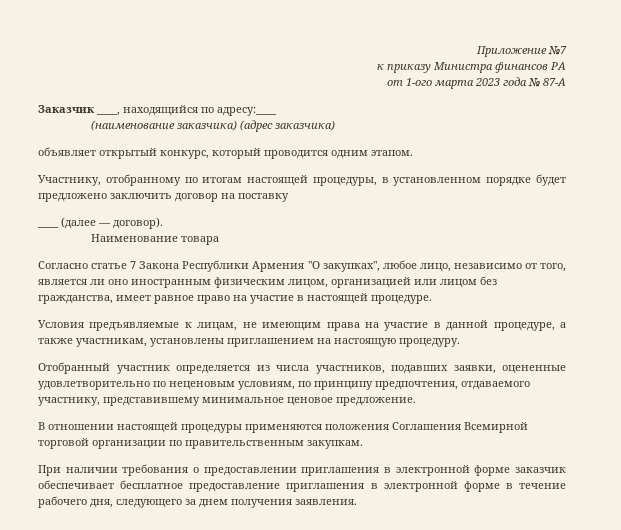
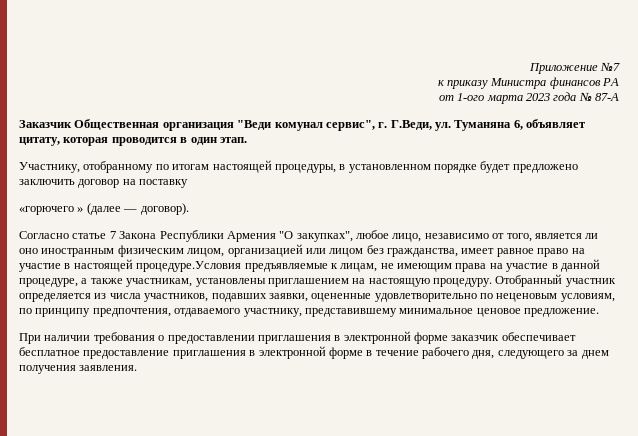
- Заказчик ____, находящийся по адресу:____
- (наименование заказчика) (адрес заказчика)
- объявляет открытый конкурс, который проводится одним этапом.
+ Заказчик Общественная организация "Веди комунал сервис", г. Г.Веди, ул. Туманяна 6, объявляет цитату, которая проводится в один этап.
- ____ (далее — договор).
+ «горючего » (далее — договор).
- Наименование товара
- Согласно статье 7 Закона Республики Армения "О закупках", любое лицо, независимо от того, является ли оно иностранным физическим лицом, организацией или лицом без гражданства, имеет равное право на участие в настоящей процедуре.
- Условия предъявляемые к лицам, не имеющим права на участие в данной процедуре, а также участникам, установлены приглашением на настоящую процедуру.
- Отобранный участник определяется из числа участников, подавших заявки, оцененные удовлетворительно по неценовым условиям, по принципу предпочтения, отдаваемого участнику, представившему минимальное ценовое предложение.
+ Согласно статье 7 Закона Республики Армения "О закупках", любое лицо, независимо от того, является ли оно иностранным физическим лицом, организацией или лицом без гражданства, имеет равное право на участие в настоящей процедуре.Условия предъявляемые к лицам, не имеющим права на участие в данной процедуре, а также участникам, установлены приглашением на настоящую процедуру. Отобранный участник определяется из числа участников, подавших заявки, оцененные удовлетворительно по неценовым условиям, по принципу предпочтения, отдаваемого участнику, представившему минимальное ценовое предложение.
- В отношении настоящей процедуры применяются положения Соглашения Всемирной торговой организации по правительственным закупкам.

